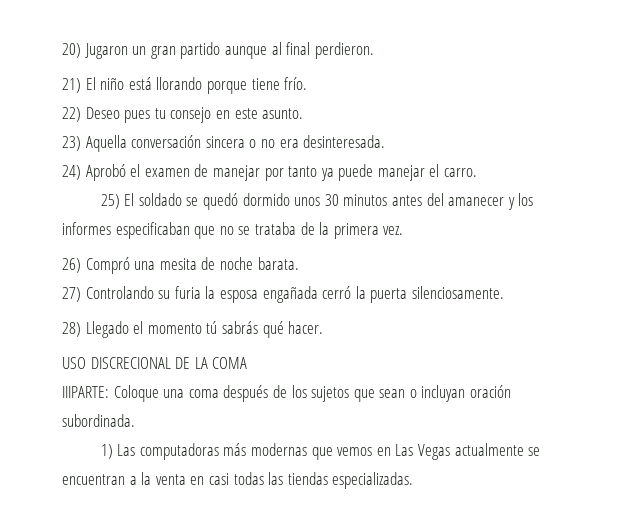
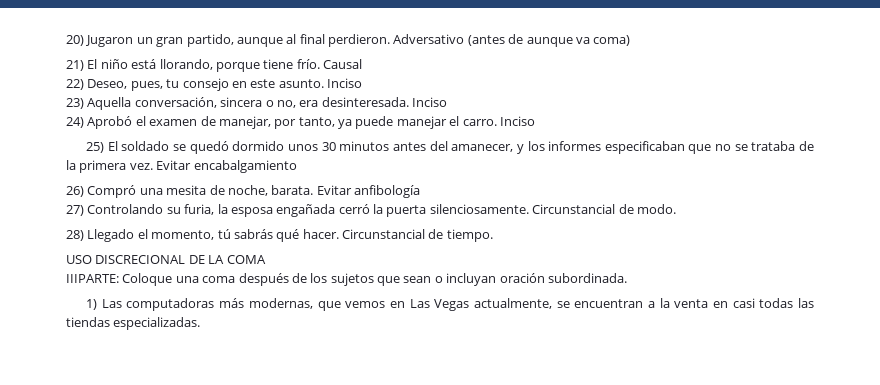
- 20) Jugaron un gran partido aunque al final perdieron.
+ 20) Jugaron un gran partido, aunque al final perdieron. Adversativo (antes de aunque va coma)
- 21) El niño está llorando porque tiene frío.
+ 21) El niño está llorando, porque tiene frío. Causal
- 22) Deseo pues tu consejo en este asunto.
+ 22) Deseo, pues, tu consejo en este asunto. Inciso
- 23) Aquella conversación sincera o no era desinteresada.
+ 23) Aquella conversación, sincera o no, era desinteresada. Inciso
- 24) Aprobó el examen de manejar por tanto ya puede manejar el carro.
+ 24) Aprobó el examen de manejar, por tanto, ya puede manejar el carro. Inciso
- 25) El soldado se quedó dormido unos 30 minutos antes del amanecer y los informes especificaban que no se trataba de la primera vez.
+ 25) El soldado se quedó dormido unos 30 minutos antes del amanecer, y los informes especificaban que no se trataba de la primera vez. Evitar encabalgamiento
- 26) Compró una mesita de noche barata.
+ 26) Compró una mesita de noche, barata. Evitar anfibología
- 27) Controlando su furia la esposa engañada cerró la puerta silenciosamente.
+ 27) Controlando su furia, la esposa engañada cerró la puerta silenciosamente. Circunstancial de modo.
- 28) Llegado el momento tú sabrás qué hacer.
+ 28) Llegado el momento, tú sabrás qué hacer. Circunstancial de tiempo.
- 1) Las computadoras más modernas que vemos en Las Vegas actualmente se encuentran a la venta en casi todas las tiendas especializadas.
+ 1) Las computadoras más modernas, que vemos en Las Vegas actualmente, se encuentran a la venta en casi todas las tiendas especializadas.

